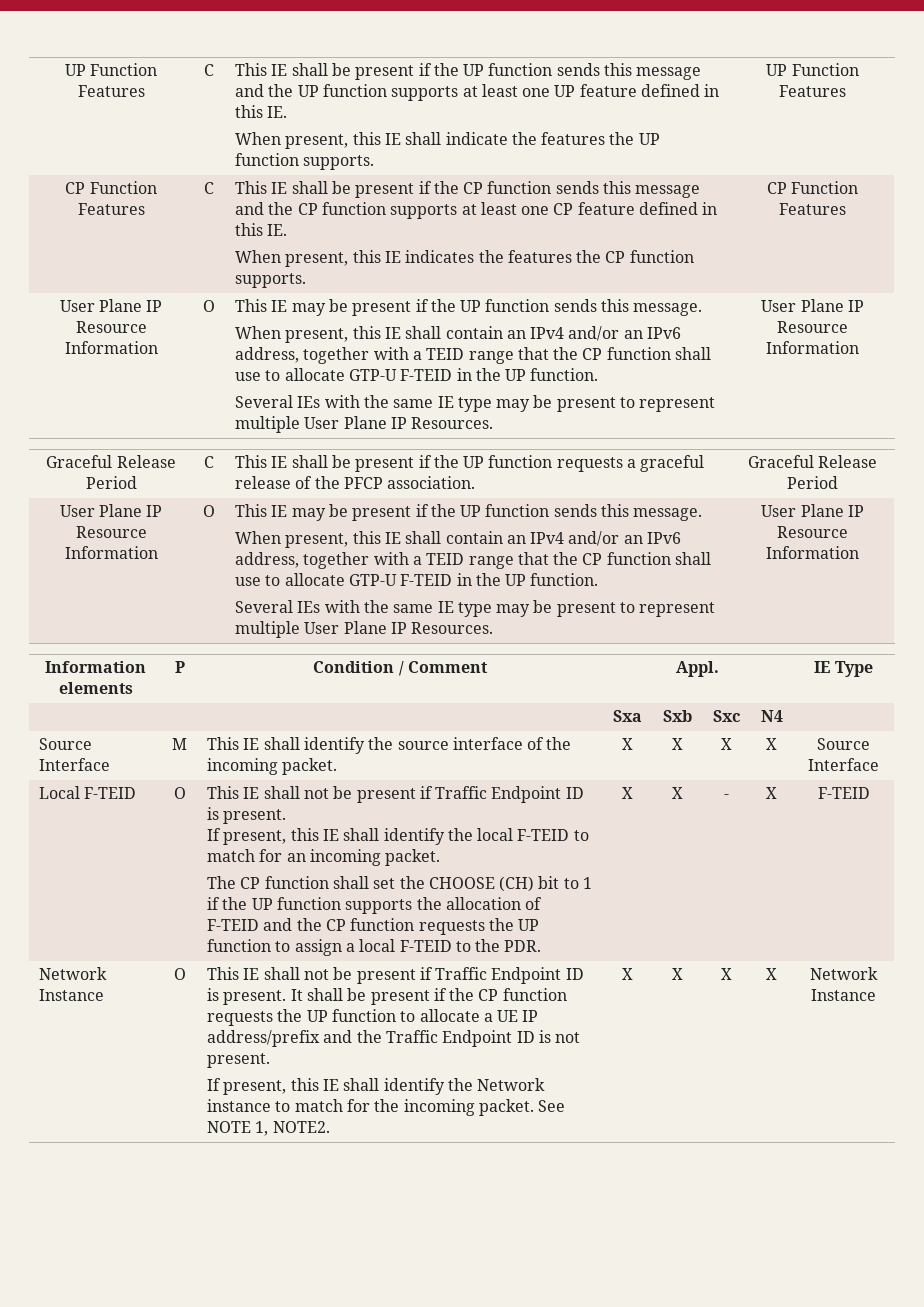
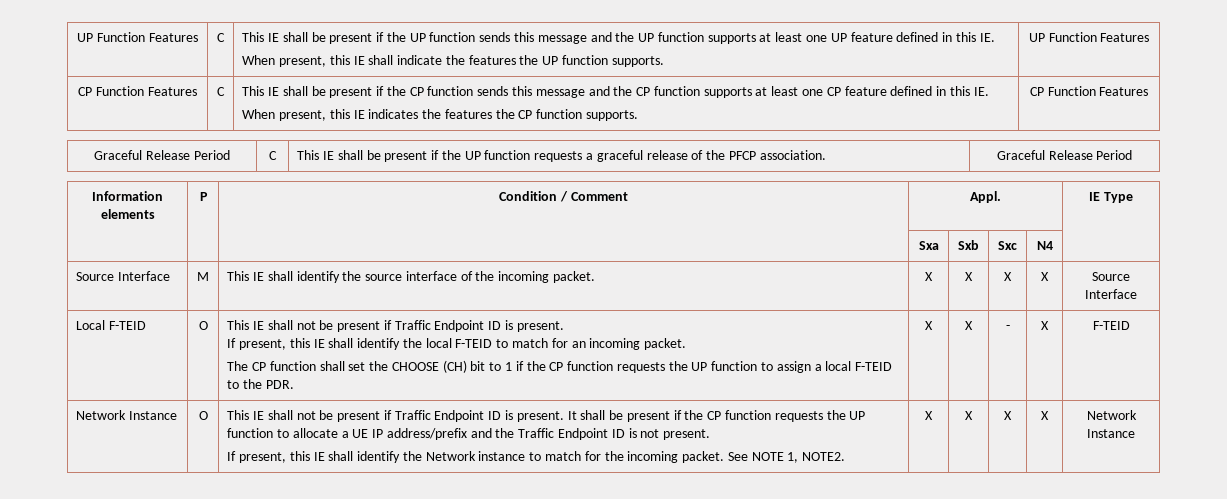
  When present, this IE indicates the features the CP function supports. | CP Function Features
- User Plane IP Resource Information | O | This IE may be present if the UP function sends this message.
- When present, this IE shall contain an IPv4 and/or an IPv6 address, together with a TEID range that the CP function shall use to allocate GTP-U F-TEID in the UP function.
- Several IEs with the same IE type may be present to represent multiple User Plane IP Resources. | User Plane IP Resource Information
  Graceful Release Period | C | This IE shall be present if the UP function requests a graceful release of the PFCP association. | Graceful Release Period
- User Plane IP Resource Information | O | This IE may be present if the UP function sends this message.
- When present, this IE shall contain an IPv4 and/or an IPv6 address, together with a TEID range that the CP function shall use to allocate GTP-U F-TEID in the UP function.
- Several IEs with the same IE type may be present to represent multiple User Plane IP Resources. | User Plane IP Resource Information
- The CP function shall set the CHOOSE (CH) bit to 1 if the UP function supports the allocation of F-TEID and the CP function requests the UP function to assign a local F-TEID to the PDR.
+ The CP function shall set the CHOOSE (CH) bit to 1 if the CP function requests the UP function to assign a local F-TEID to the PDR.

